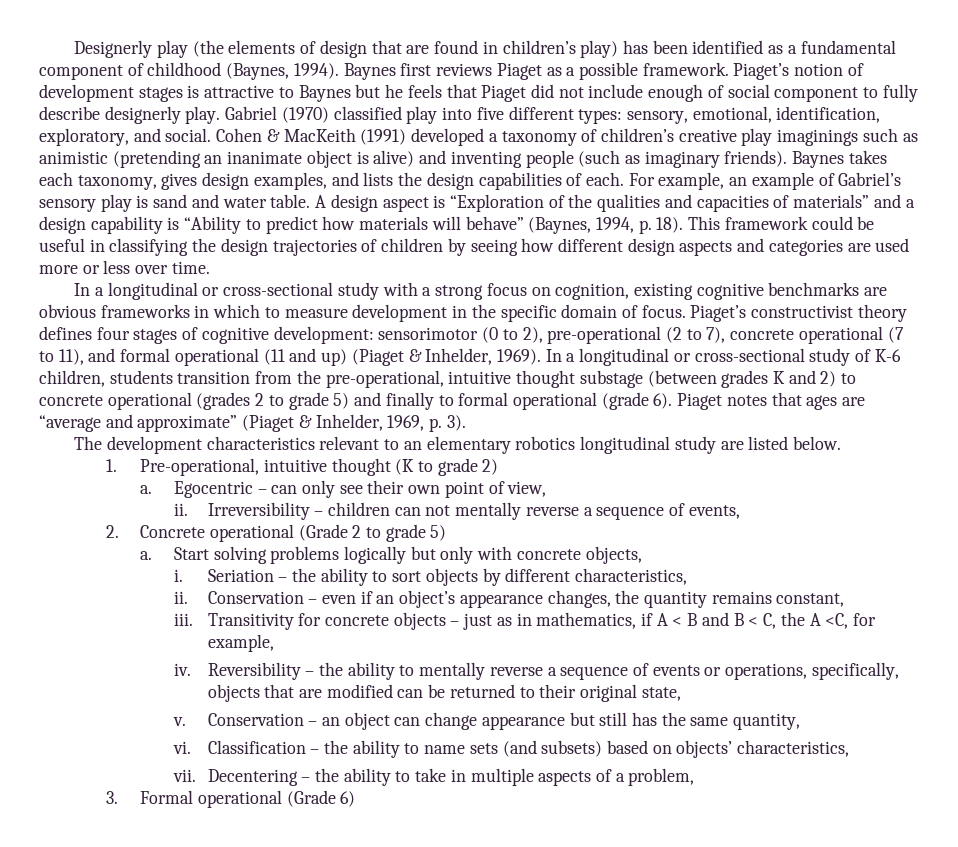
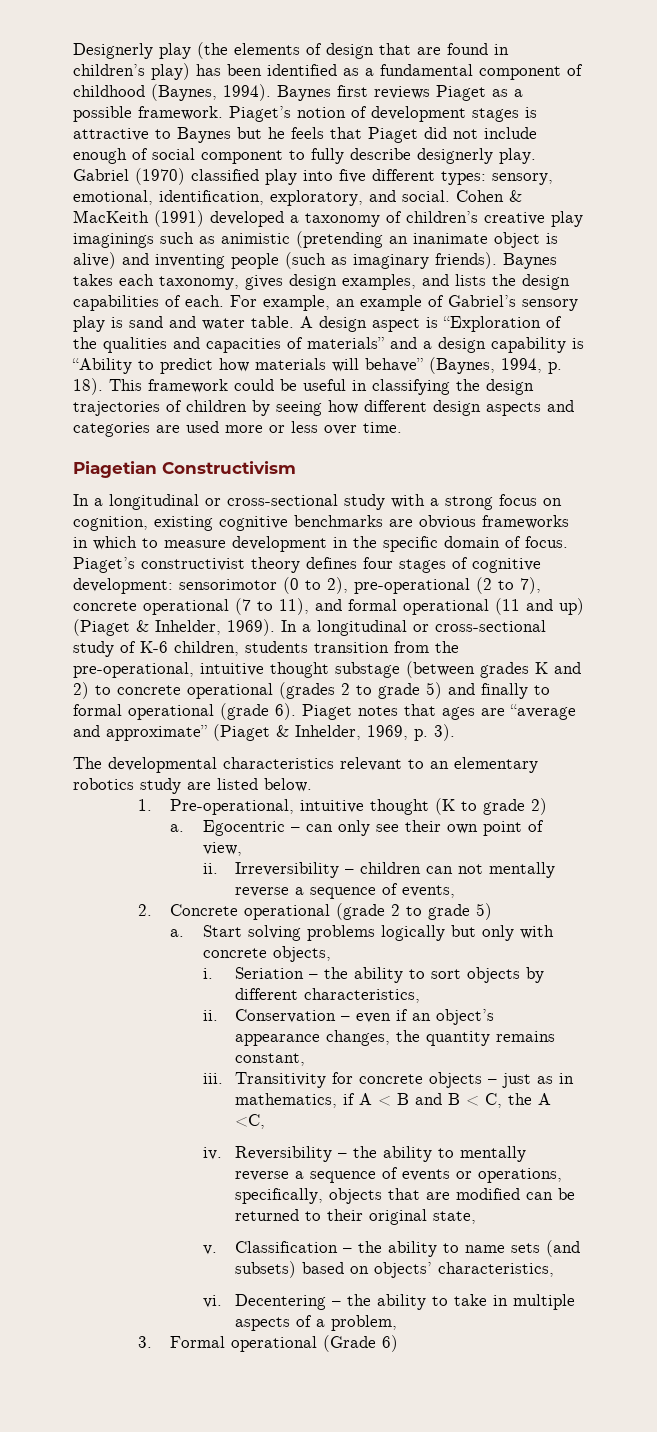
+ Piagetian Constructivism
- The development characteristics relevant to an elementary robotics longitudinal study are listed below.
+ The developmental characteristics relevant to an elementary robotics study are listed below.
- 2. Concrete operational (Grade 2 to grade 5)
+ 2. Concrete operational (grade 2 to grade 5)
- Transitivity for concrete objects – just as in mathematics, if A < B and B < C, the A <C, for example,
+ Transitivity for concrete objects – just as in mathematics, if A < B and B < C, the A <C,
- Conservation – an object can change appearance but still has the same quantity,
- vi.
- vii.
+ vi.

